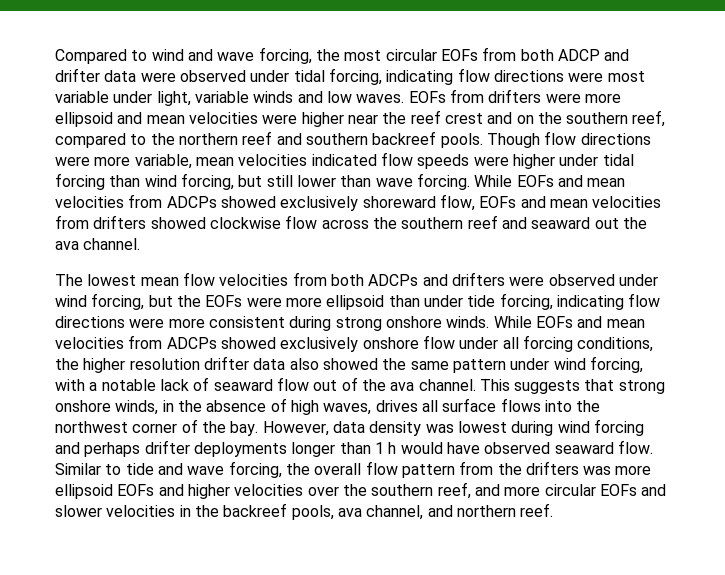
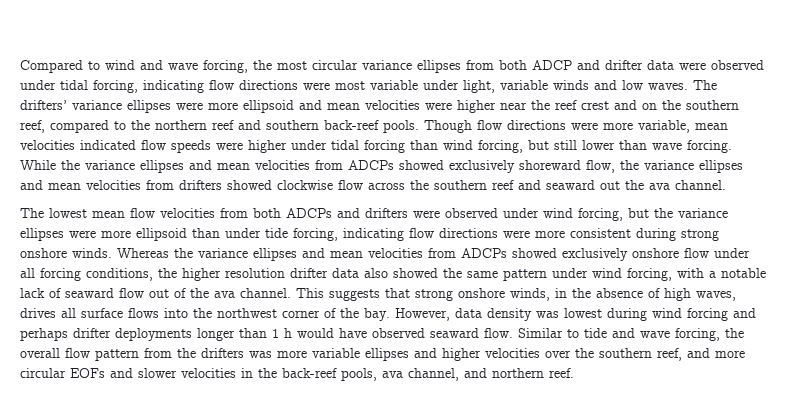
- Compared to wind and wave forcing, the most circular EOFs from both ADCP and drifter data were observed under tidal forcing, indicating flow directions were most variable under light, variable winds and low waves.
+ Compared to wind and wave forcing, the most circular variance ellipses from both ADCP and drifter data were observed under tidal forcing, indicating flow directions were most variable under light, variable winds and low waves.
- EOFs from drifters were more ellipsoid and mean velocities were higher near the reef crest and on the southern reef, compared to the northern reef and southern backreef pools.
+ The drifters’ variance ellipses were more ellipsoid and mean velocities were higher near the reef crest and on the southern reef, compared to the northern reef and southern back-reef pools.
- While EOFs and mean velocities from ADCPs showed exclusively shoreward flow, EOFs and mean velocities from drifters showed clockwise flow across the southern reef and seaward out the ava channel.
+ While the variance ellipses and mean velocities from ADCPs showed exclusively shoreward flow, the variance ellipses and mean velocities from drifters showed clockwise flow across the southern reef and seaward out the ava channel.
- The lowest mean flow velocities from both ADCPs and drifters were observed under wind forcing, but the EOFs were more ellipsoid than under tide forcing, indicating flow directions were more consistent during strong onshore winds.
+ The lowest mean flow velocities from both ADCPs and drifters were observed under wind forcing, but the variance ellipses were more ellipsoid than under tide forcing, indicating flow directions were more consistent during strong onshore winds.
- While EOFs and mean velocities from ADCPs showed exclusively onshore flow under all forcing conditions, the higher resolution drifter data also showed the same pattern under wind forcing, with a notable lack of seaward flow out of the ava channel.
+ Whereas the variance ellipses and mean velocities from ADCPs showed exclusively onshore flow under all forcing conditions, the higher resolution drifter data also showed the same pattern under wind forcing, with a notable lack of seaward flow out of the ava channel.
- Similar to tide and wave forcing, the overall flow pattern from the drifters was more ellipsoid EOFs and higher velocities over the southern reef, and more circular EOFs and slower velocities in the backreef pools, ava channel, and northern reef.
+ Similar to tide and wave forcing, the overall flow pattern from the drifters was more variable ellipses and higher velocities over the southern reef, and more circular EOFs and slower velocities in the back-reef pools, ava channel, and northern reef.

